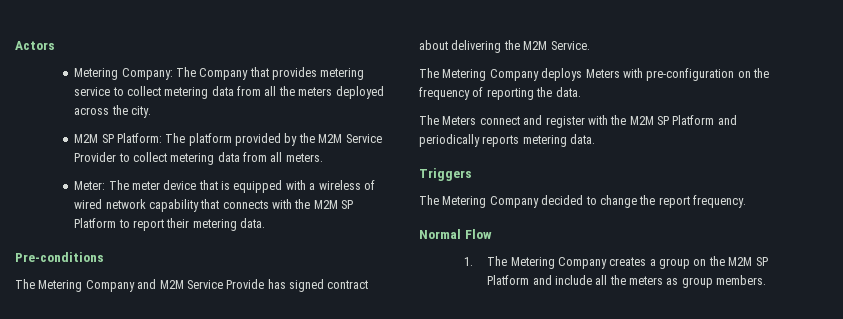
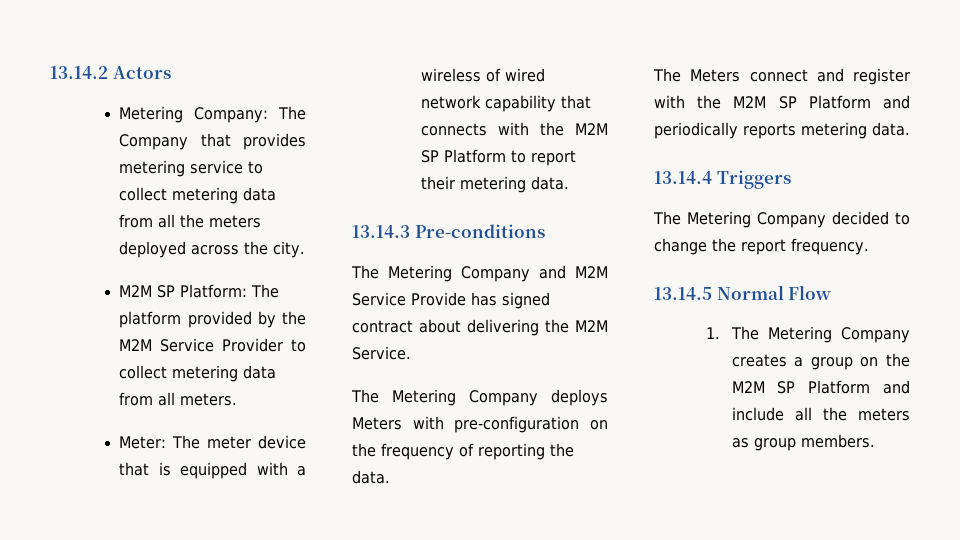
- Actors
+ 13.14.2 Actors
- Pre-conditions
+ 13.14.3 Pre-conditions
- Triggers
+ 13.14.4 Triggers
- Normal Flow
+ 13.14.5 Normal Flow

